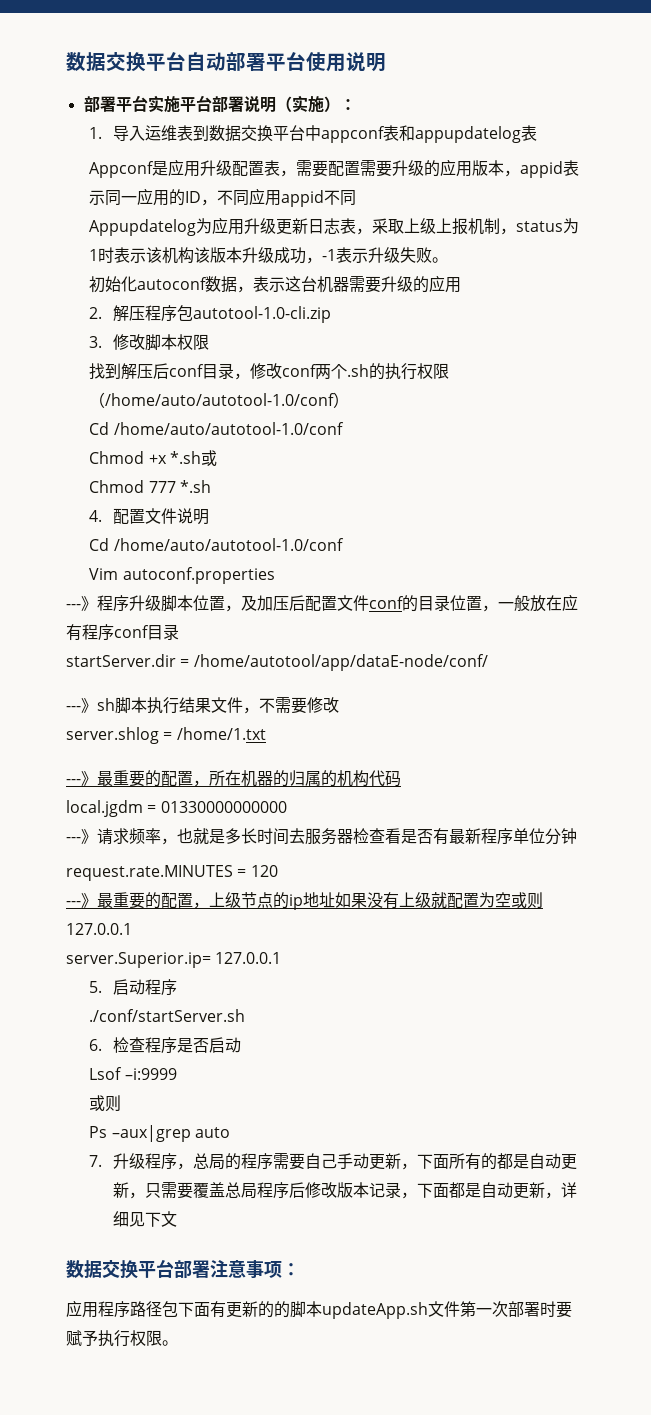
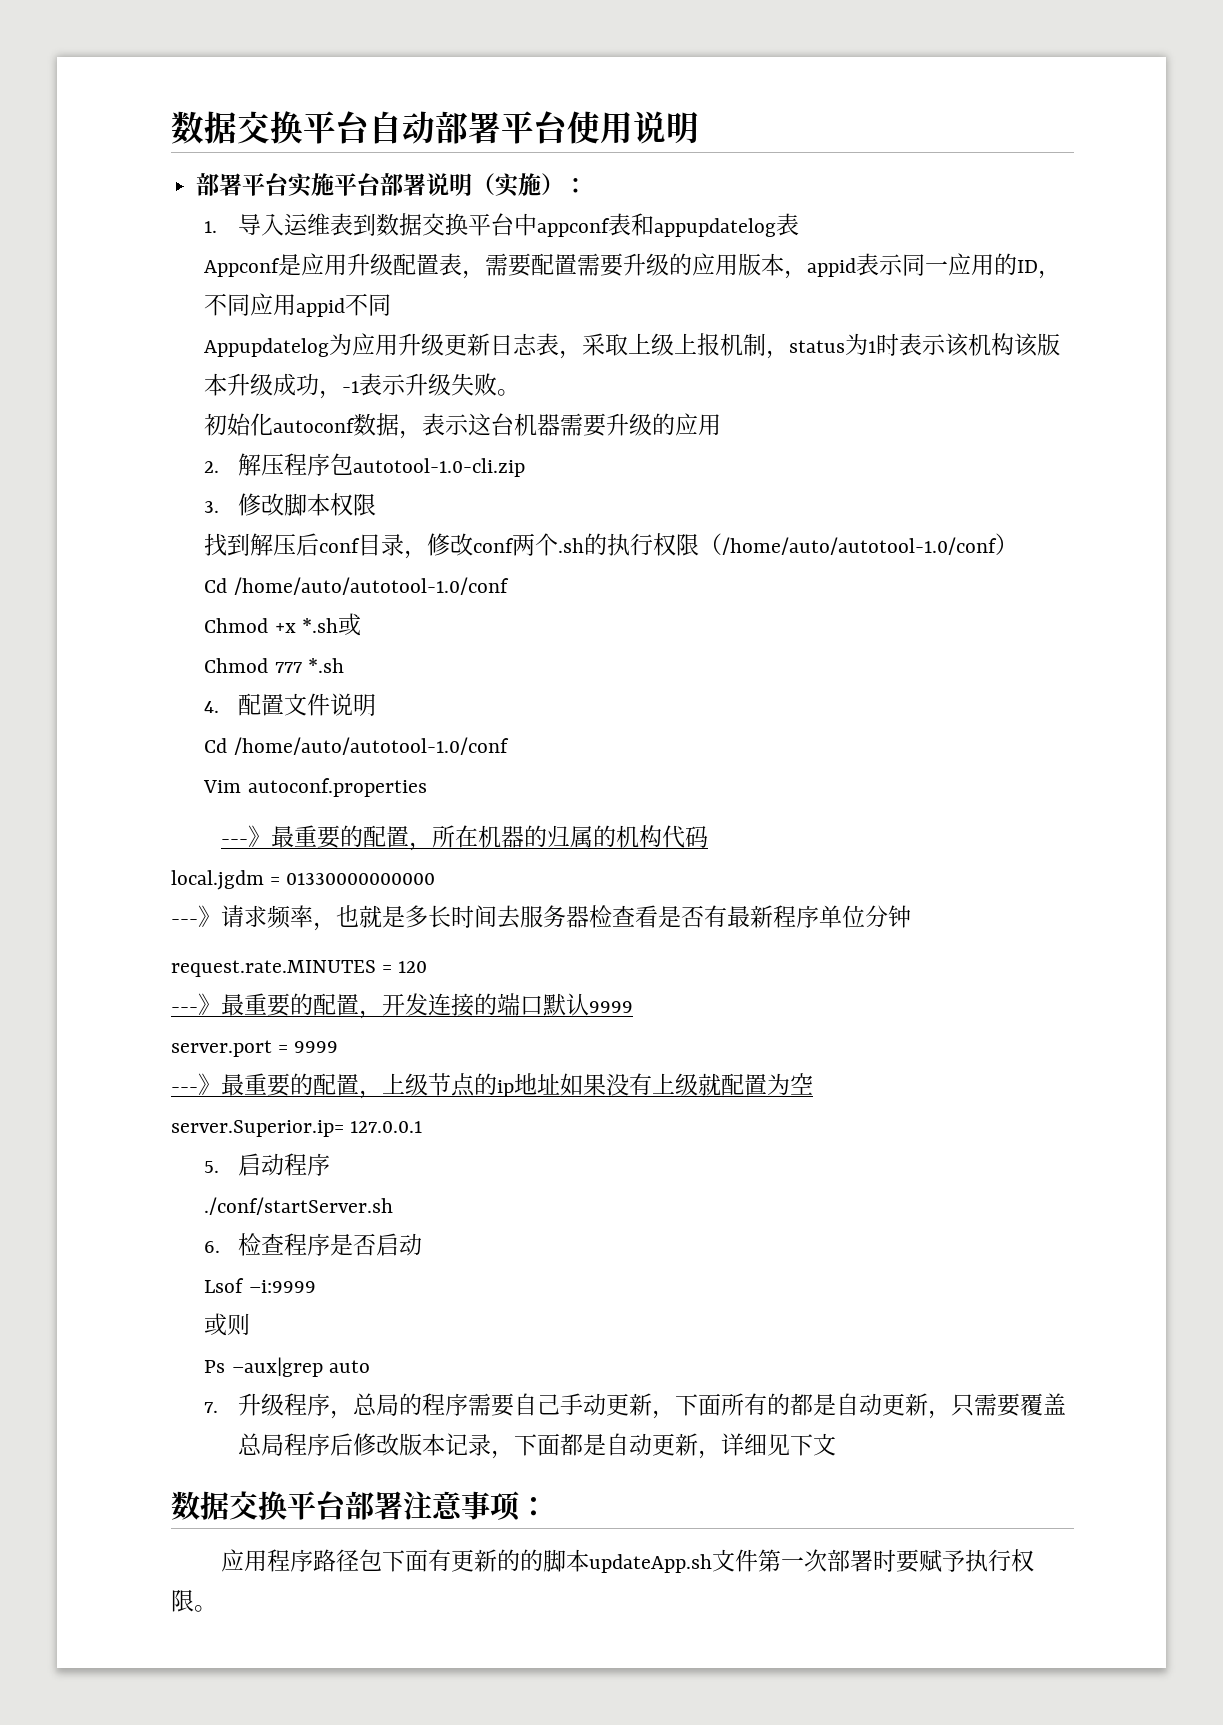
- ---》程序升级脚本位置，及加压后配置文件conf的目录位置，一般放在应有程序conf目录
- startServer.dir = /home/autotool/app/dataE-node/conf/
- ---》sh脚本执行结果文件，不需要修改
- server.shlog = /home/1.txt
+ ---》最重要的配置，开发连接的端口默认9999
+ server.port = 9999
- ---》最重要的配置，上级节点的ip地址如果没有上级就配置为空或则127.0.0.1
+ ---》最重要的配置，上级节点的ip地址如果没有上级就配置为空

